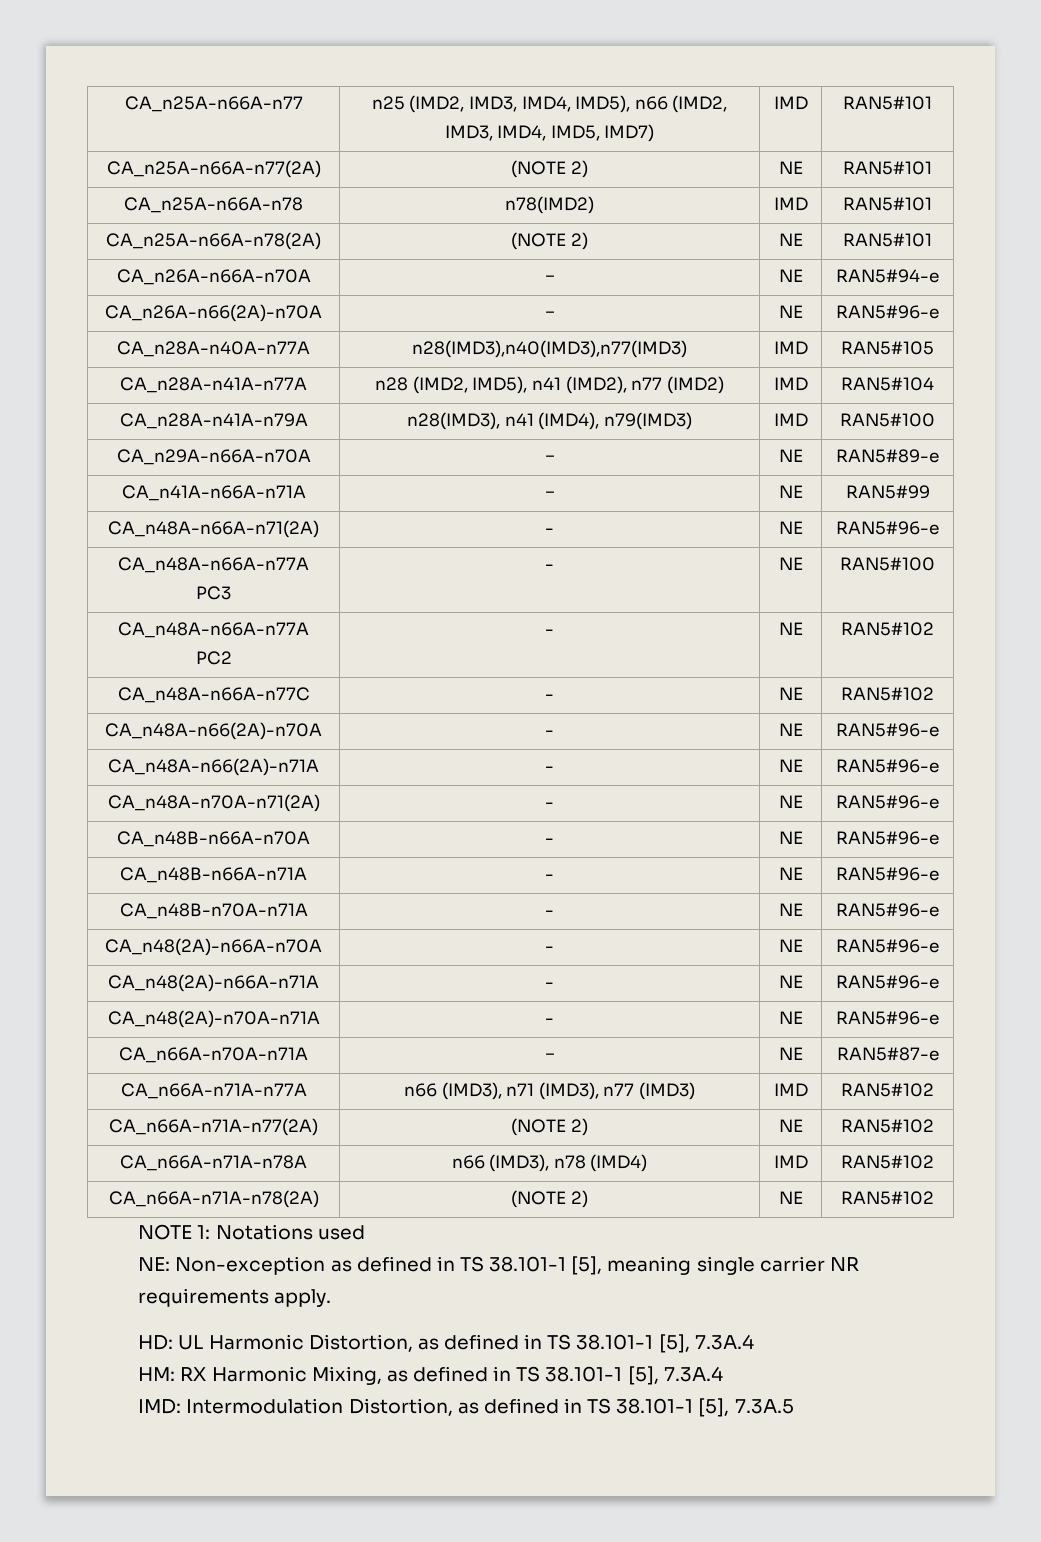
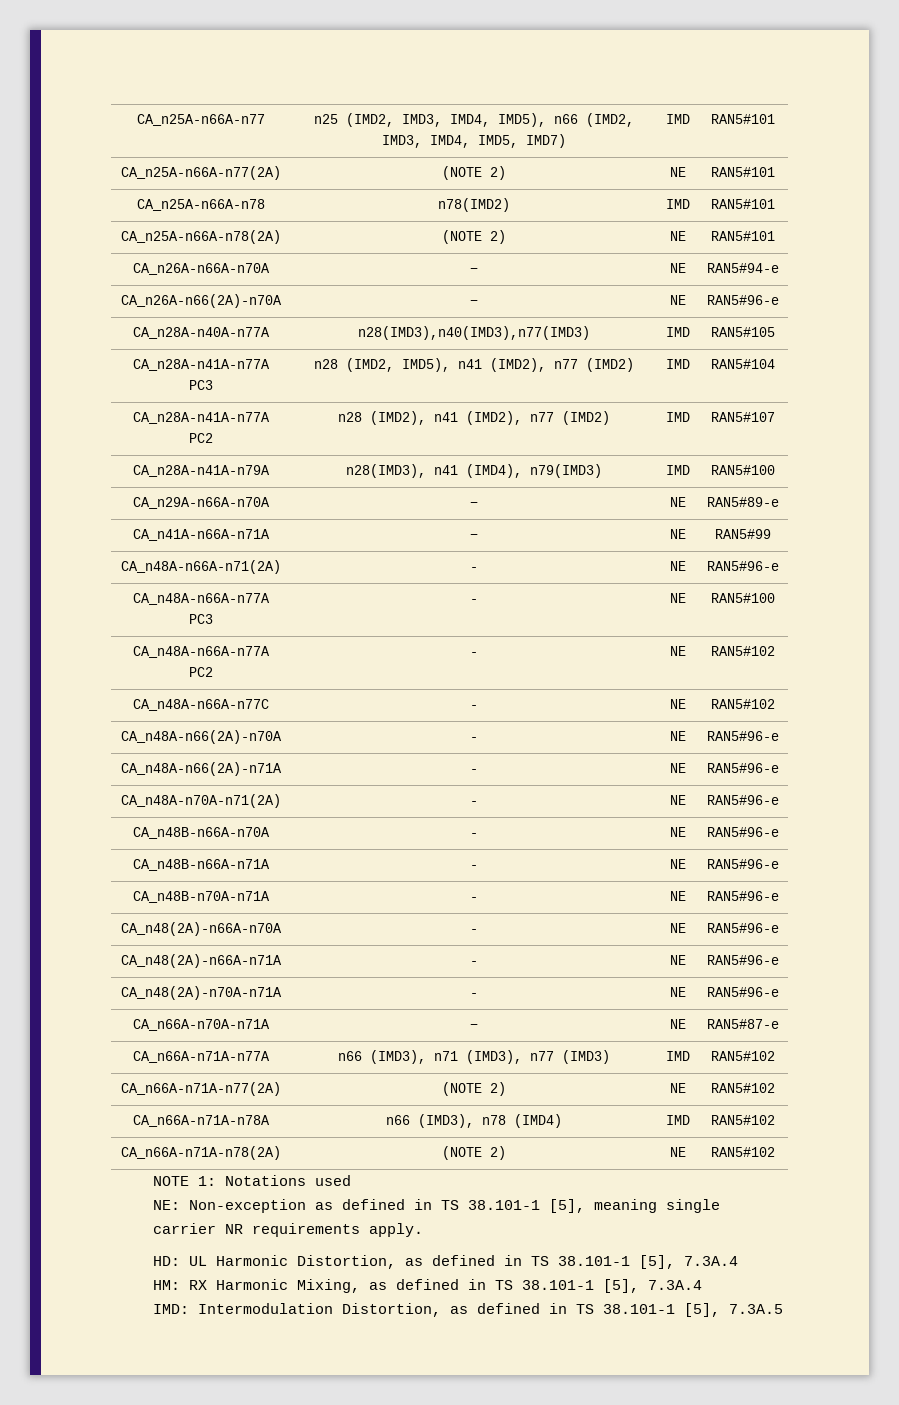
- CA_n28A-n41A-n77A | n28 (IMD2, IMD5), n41 (IMD2), n77 (IMD2) | IMD | RAN5#104
+ CA_n28A-n41A-n77A PC3 | n28 (IMD2, IMD5), n41 (IMD2), n77 (IMD2) | IMD | RAN5#104
+ CA_n28A-n41A-n77A PC2 | n28 (IMD2), n41 (IMD2), n77 (IMD2) | IMD | RAN5#107

